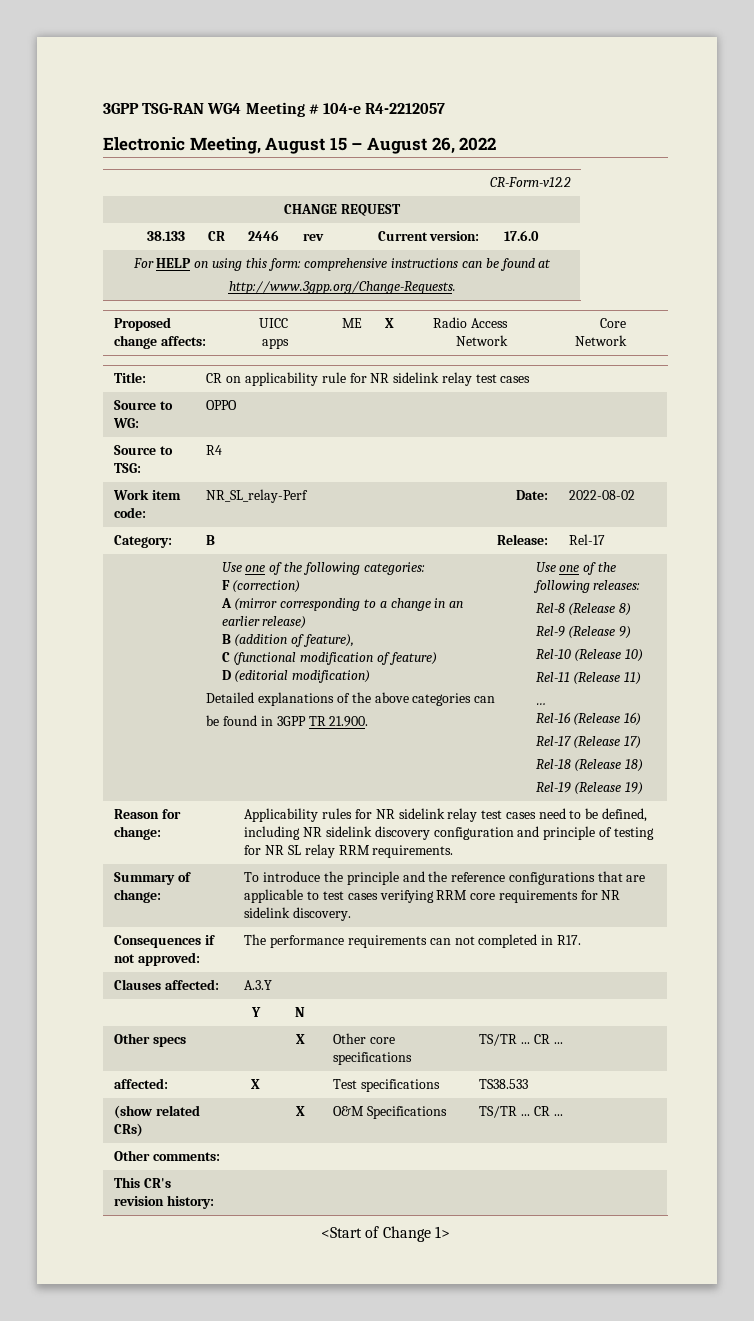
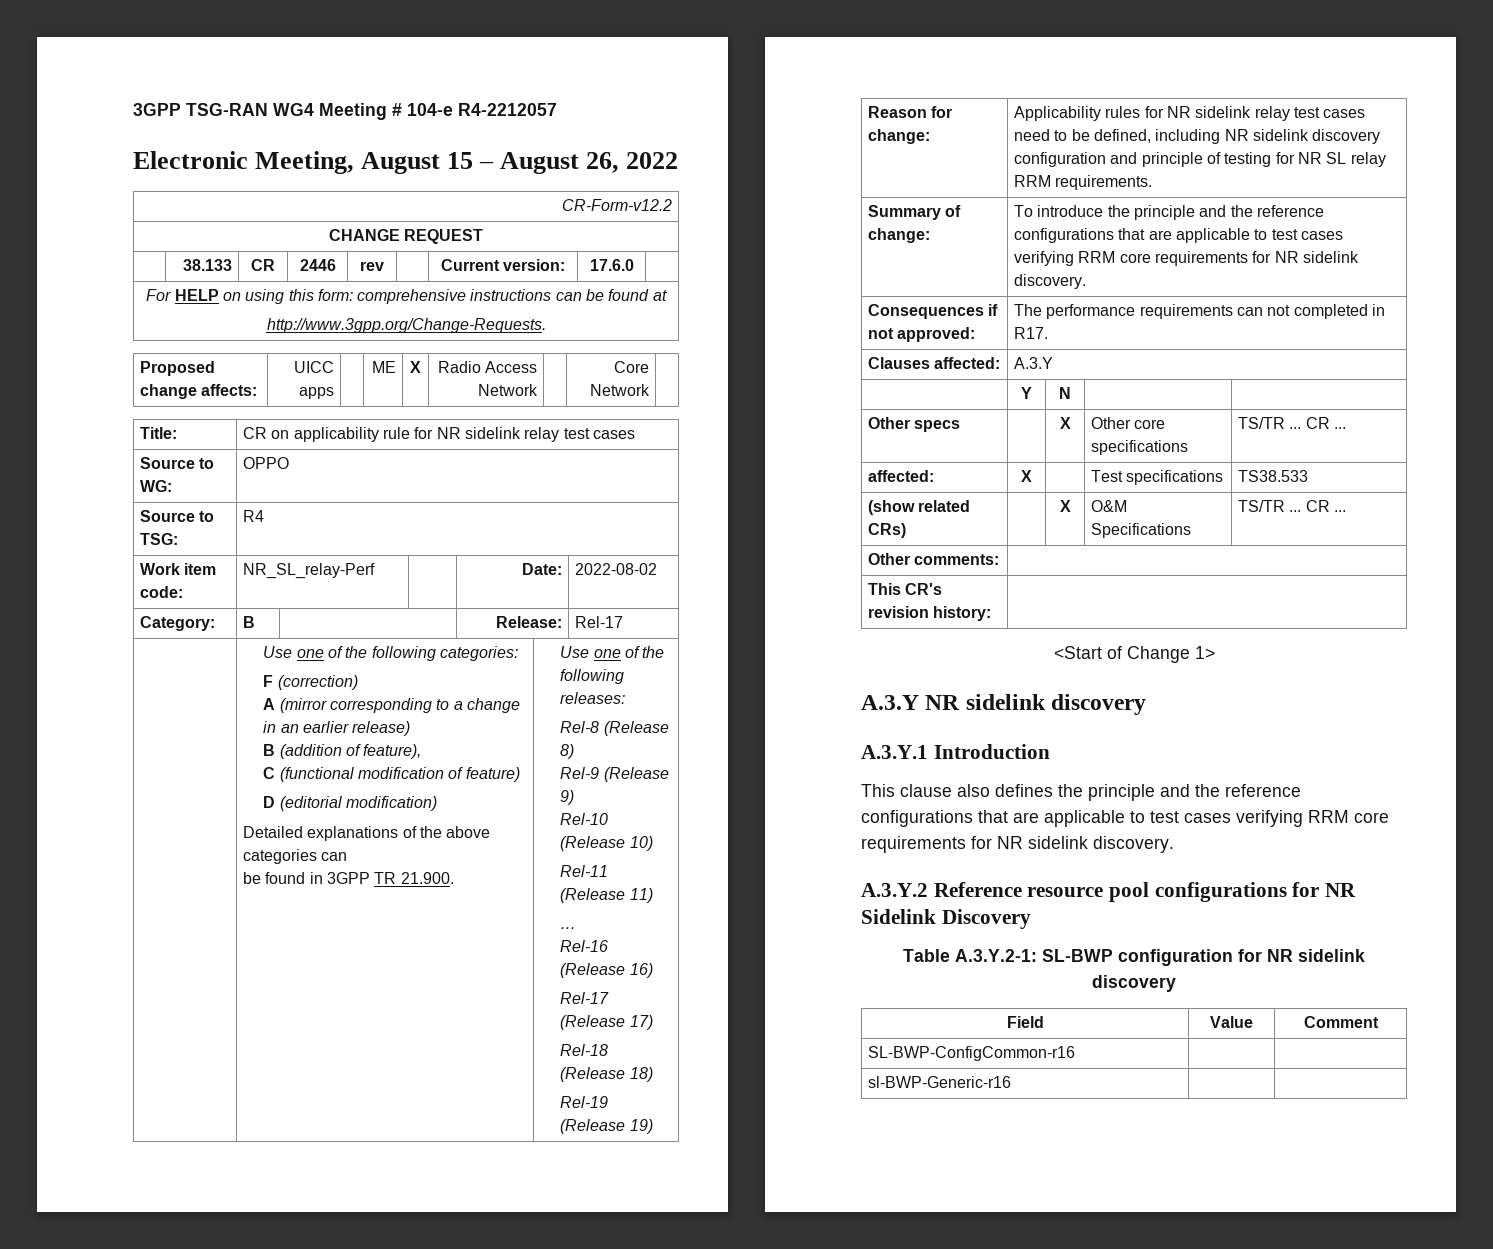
+ A.3.Y NR sidelink discovery
+ A.3.Y.1 Introduction
+ This clause also defines the principle and the reference configurations that are applicable to test cases verifying RRM core requirements for NR sidelink discovery.
+ A.3.Y.2 Reference resource pool configurations for NR Sidelink Discovery
+ Table A.3.Y.2-1: SL-BWP configuration for NR sidelink discovery
+ Field | Value | Comment
+ SL-BWP-ConfigCommon-r16 | |
+ sl-BWP-Generic-r16 | |

